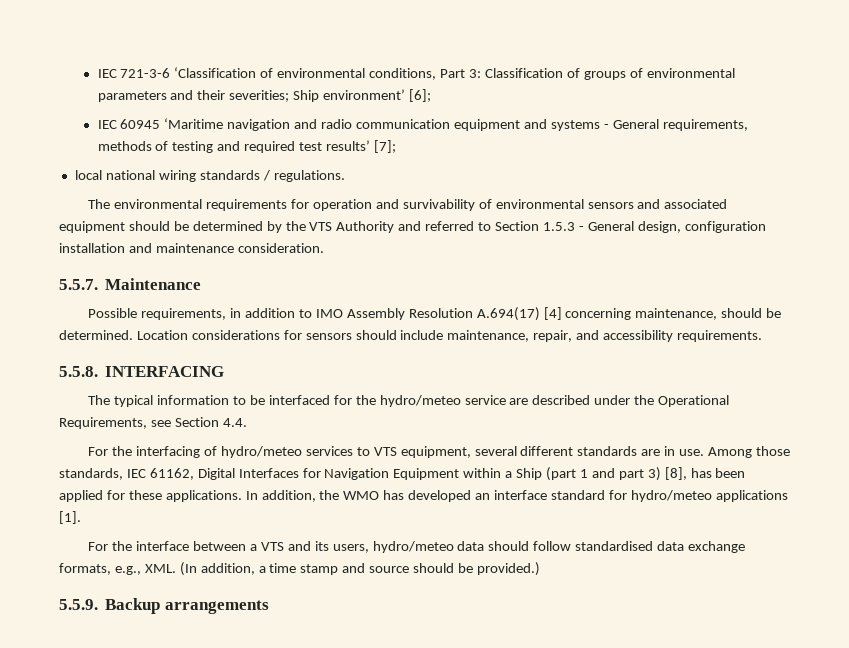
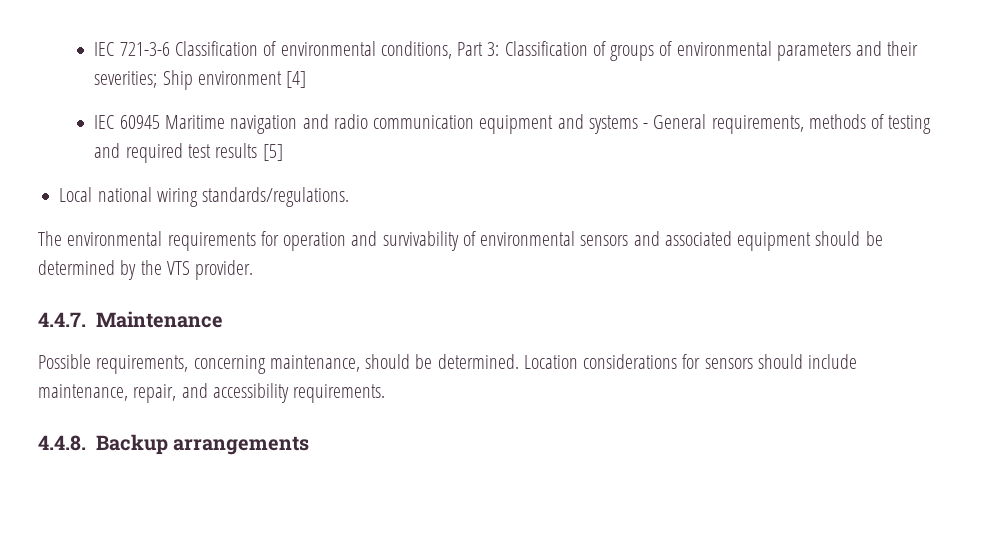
- IEC 721-3-6 ‘Classification of environmental conditions, Part 3: Classification of groups of environmental parameters and their severities; Ship environment’ [6];
+ IEC 721-3-6 Classification of environmental conditions, Part 3: Classification of groups of environmental parameters and their severities; Ship environment [4]
- IEC 60945 ‘Maritime navigation and radio communication equipment and systems - General requirements, methods of testing and required test results’ [7];
- local national wiring standards / regulations.
+ IEC 60945 Maritime navigation and radio communication equipment and systems - General requirements, methods of testing and required test results [5]
+ Local national wiring standards/regulations.
- The environmental requirements for operation and survivability of environmental sensors and associated equipment should be determined by the VTS Authority and referred to Section 1.5.3 - General design, configuration installation and maintenance consideration.
- 5.5.7. Maintenance
- Possible requirements, in addition to IMO Assembly Resolution A.694(17) [4] concerning maintenance, should be determined.
+ The environmental requirements for operation and survivability of environmental sensors and associated equipment should be determined by the VTS provider.
+ 4.4.7. Maintenance
+ Possible requirements, concerning maintenance, should be determined.
- 5.5.8. INTERFACING
- The typical information to be interfaced for the hydro/meteo service are described under the Operational Requirements, see Section 4.4.
- For the interfacing of hydro/meteo services to VTS equipment, several different standards are in use. Among those standards, IEC 61162, Digital Interfaces for Navigation Equipment within a Ship (part 1 and part 3) [8], has been applied for these applications. In addition, the WMO has developed an interface standard for hydro/meteo applications [1].
- For the interface between a VTS and its users, hydro/meteo data should follow standardised data exchange formats, e.g., XML. (In addition, a time stamp and source should be provided.)
- 5.5.9. Backup arrangements
+ 4.4.8. Backup arrangements

